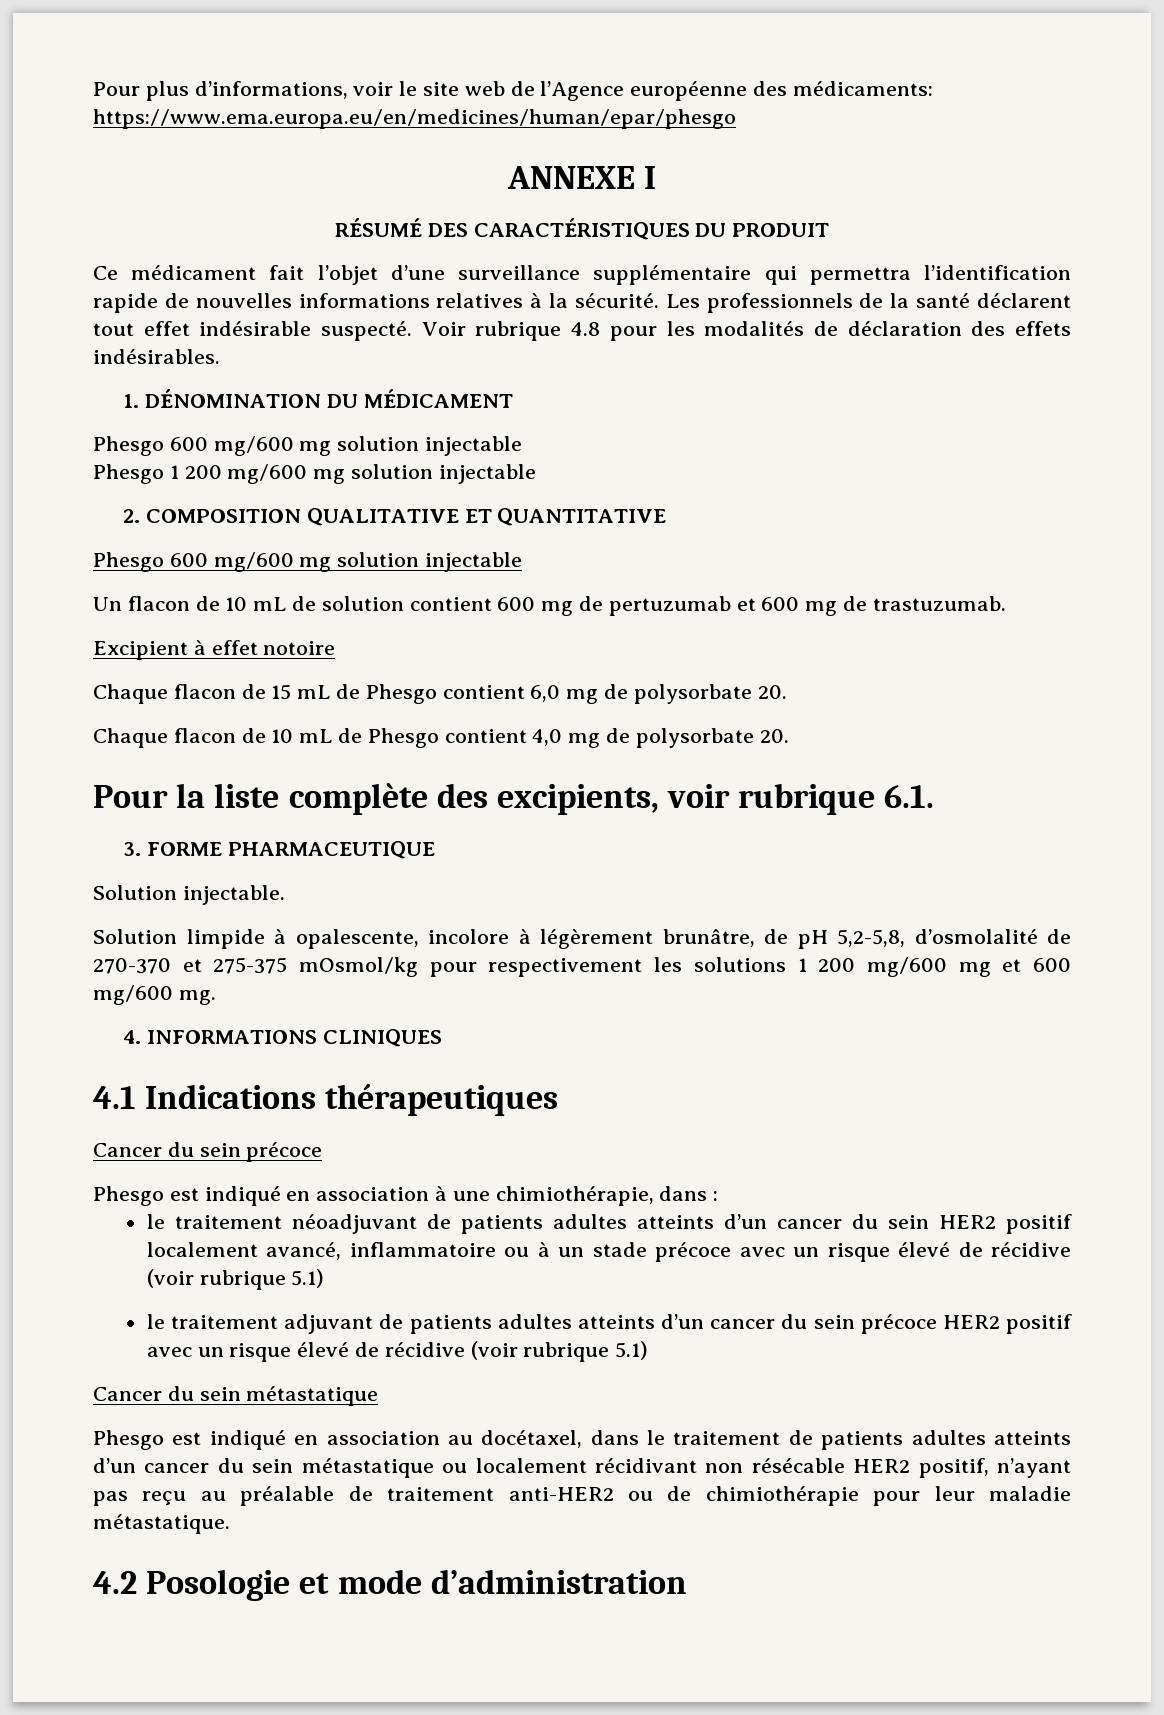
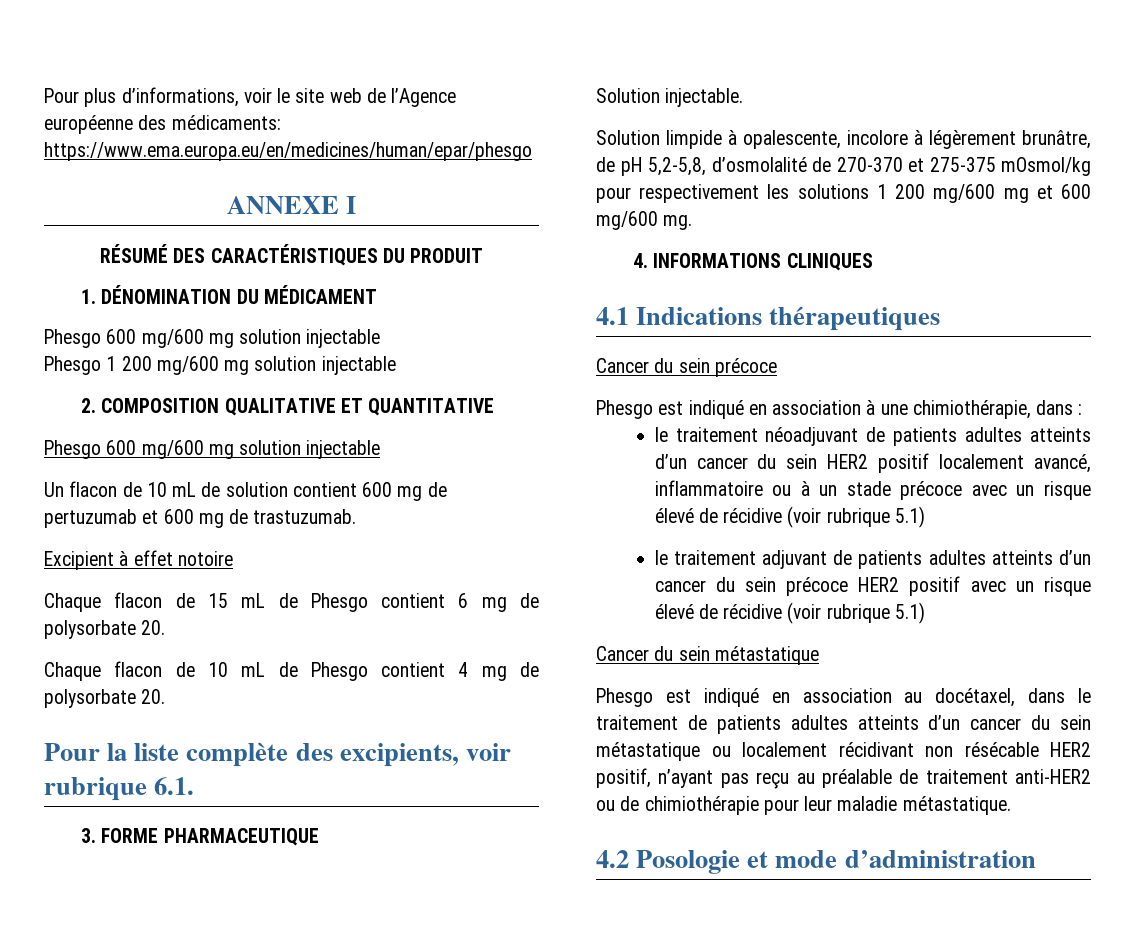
- Ce médicament fait l’objet d’une surveillance supplémentaire qui permettra l’identification rapide de nouvelles informations relatives à la sécurité. Les professionnels de la santé déclarent tout effet indésirable suspecté. Voir rubrique 4.8 pour les modalités de déclaration des effets indésirables.
- Chaque flacon de 15 mL de Phesgo contient 6,0 mg de polysorbate 20.
+ Chaque flacon de 15 mL de Phesgo contient 6 mg de polysorbate 20.
- Chaque flacon de 10 mL de Phesgo contient 4,0 mg de polysorbate 20.
+ Chaque flacon de 10 mL de Phesgo contient 4 mg de polysorbate 20.

